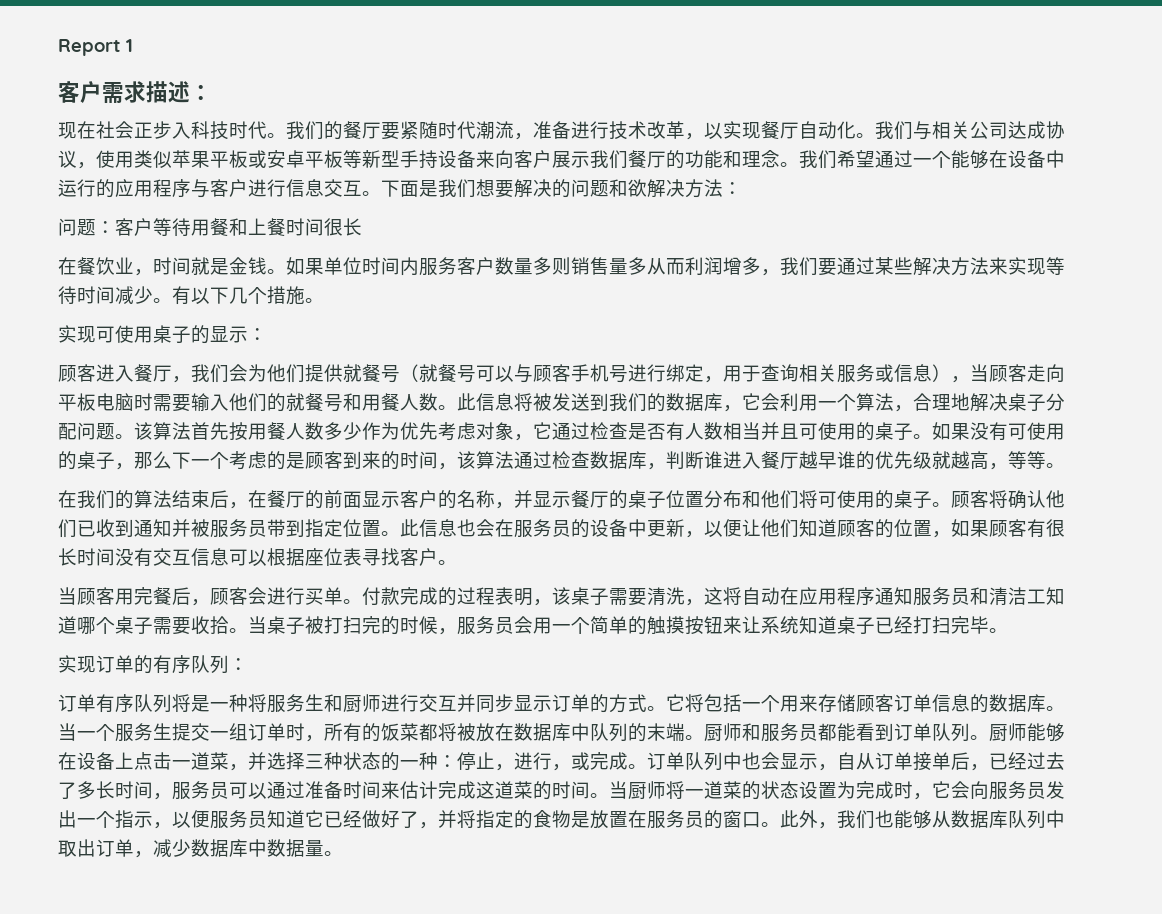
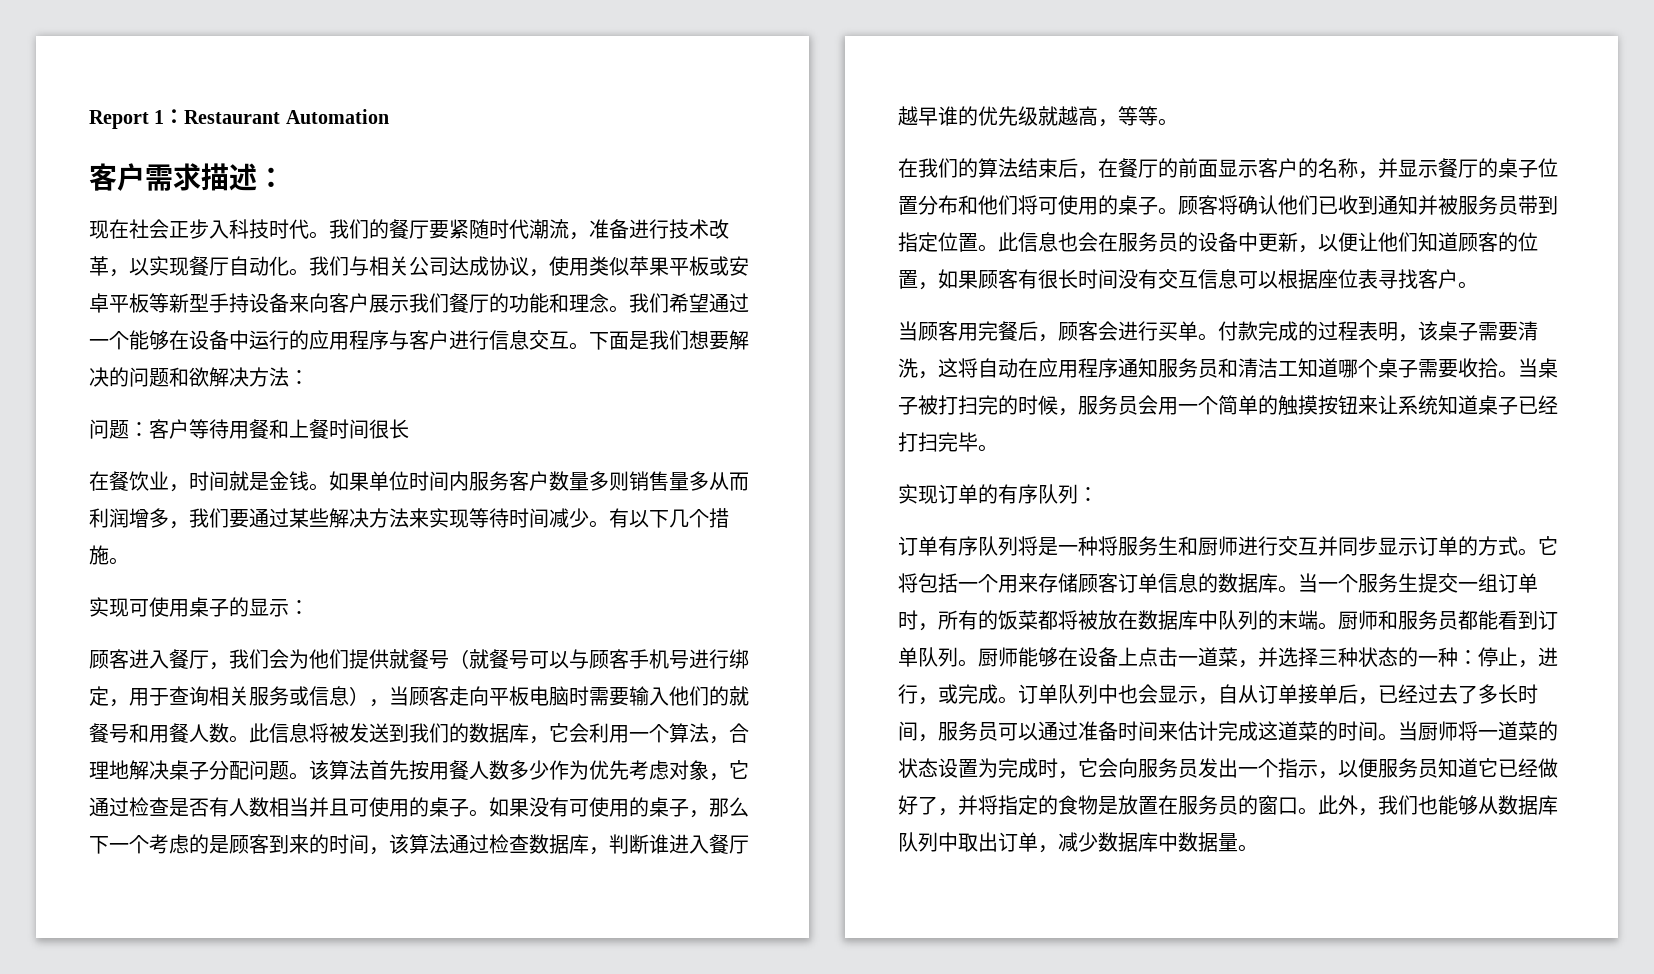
- Report 1
+ Report 1：Restaurant Automation

